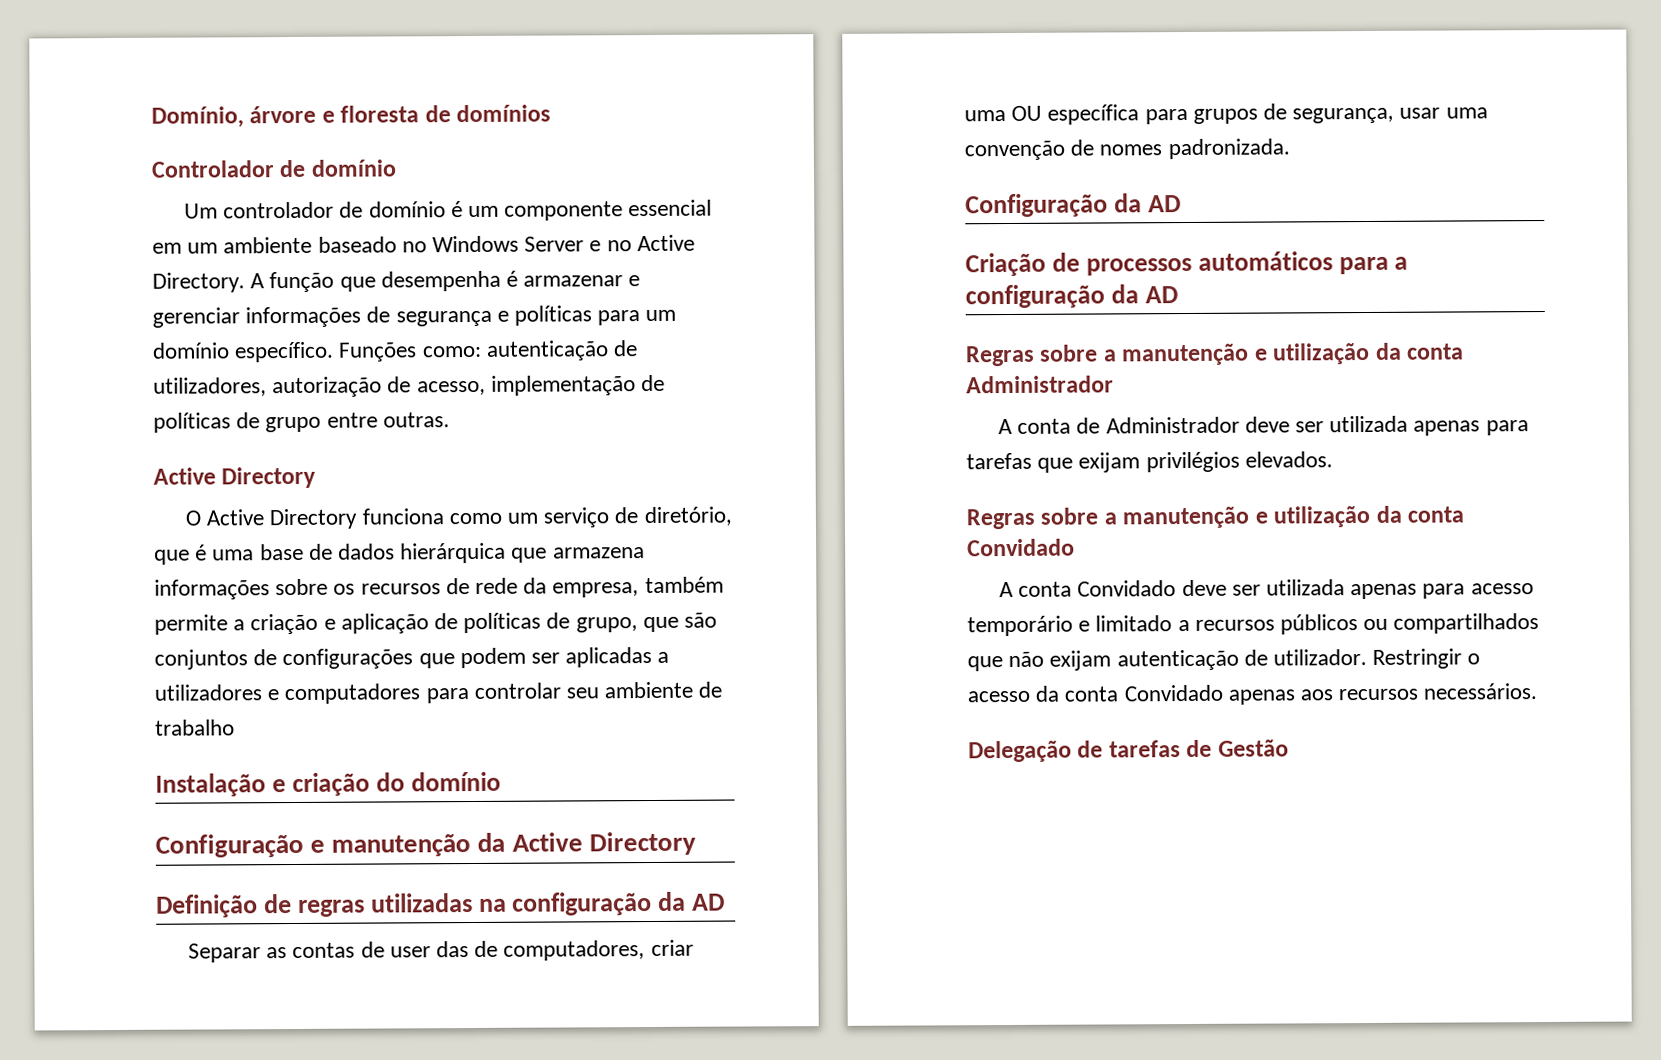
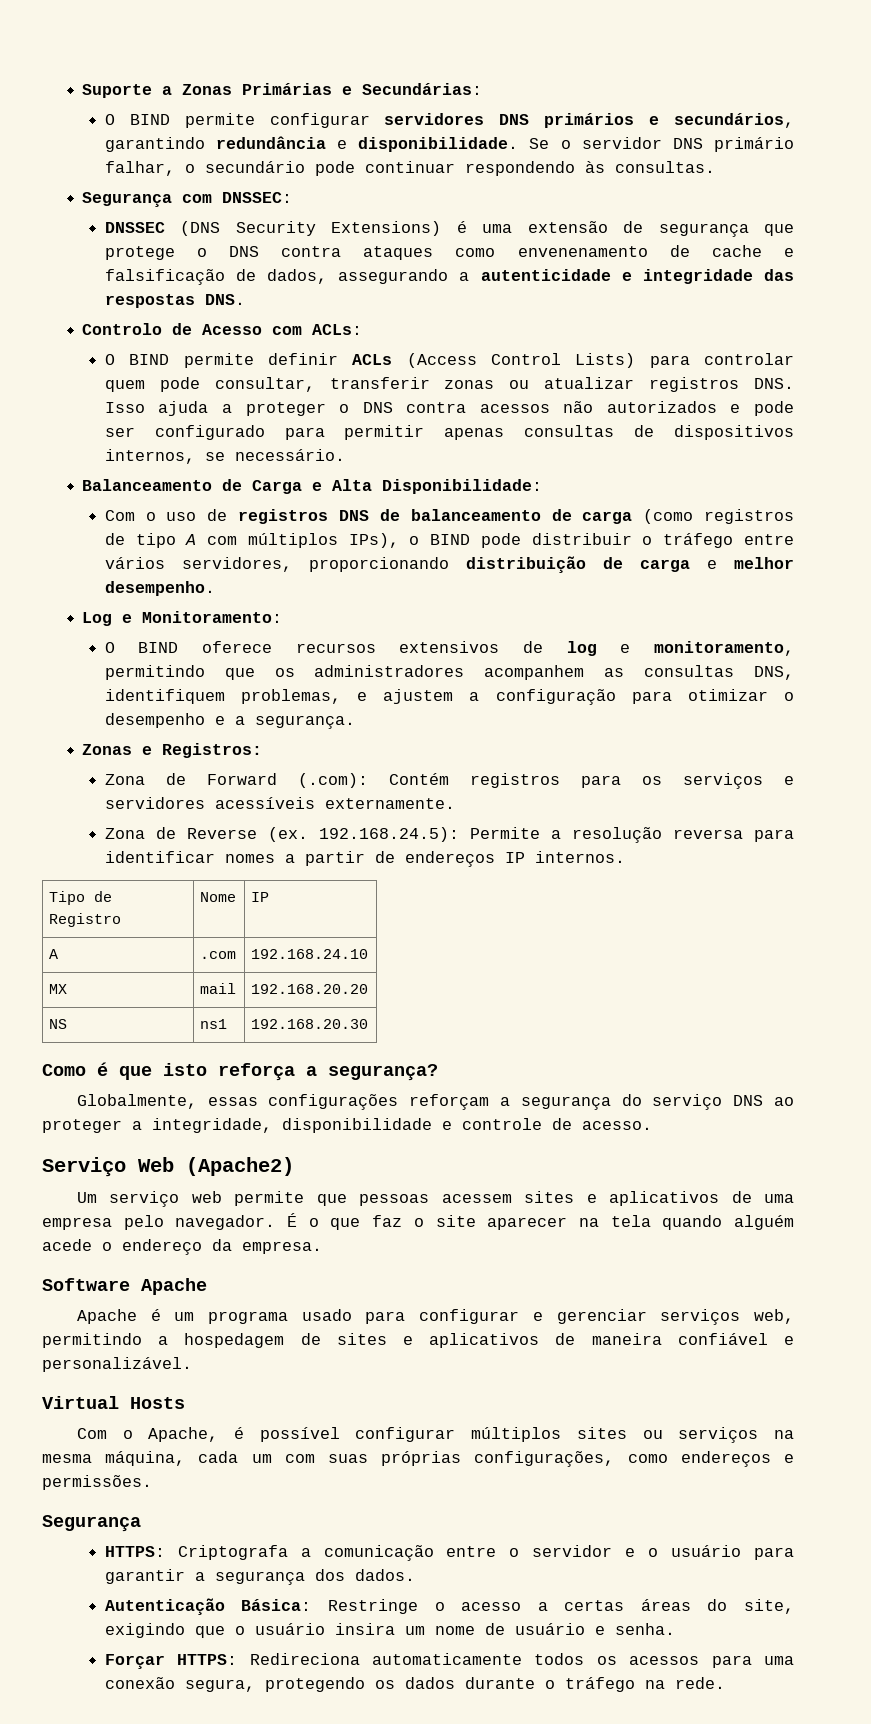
- Domínio, árvore e floresta de domínios
- Controlador de domínio
- Um controlador de domínio é um componente essencial em um ambiente baseado no Windows Server e no Active Directory. A função que desempenha é armazenar e gerenciar informações de segurança e políticas para um domínio específico. Funções como: autenticação de utilizadores, autorização de acesso, implementação de políticas de grupo entre outras.
- Active Directory
- O Active Directory funciona como um serviço de diretório, que é uma base de dados hierárquica que armazena informações sobre os recursos de rede da empresa, também permite a criação e aplicação de políticas de grupo, que são conjuntos de configurações que podem ser aplicadas a utilizadores e computadores para controlar seu ambiente de trabalho
- Instalação e criação do domínio
- Configuração e manutenção da Active Directory
- Definição de regras utilizadas na configuração da AD
- Separar as contas de user das de computadores, criar uma OU específica para grupos de segurança, usar uma convenção de nomes padronizada.
- Configuração da AD
- Criação de processos automáticos para a configuração da AD
- Regras sobre a manutenção e utilização da conta Administrador
- A conta de Administrador deve ser utilizada apenas para tarefas que exijam privilégios elevados.
- Regras sobre a manutenção e utilização da conta Convidado
- A conta Convidado deve ser utilizada apenas para acesso temporário e limitado a recursos públicos ou compartilhados que não exijam autenticação de utilizador. Restringir o acesso da conta Convidado apenas aos recursos necessários.
- Delegação de tarefas de Gestão
+ Suporte a Zonas Primárias e Secundárias:
+ O BIND permite configurar servidores DNS primários e secundários, garantindo redundância e disponibilidade. Se o servidor DNS primário falhar, o secundário pode continuar respondendo às consultas.
+ Segurança com DNSSEC:
+ DNSSEC (DNS Security Extensions) é uma extensão de segurança que protege o DNS contra ataques como envenenamento de cache e falsificação de dados, assegurando a autenticidade e integridade das respostas DNS.
+ Controlo de Acesso com ACLs:
+ O BIND permite definir ACLs (Access Control Lists) para controlar quem pode consultar, transferir zonas ou atualizar registros DNS. Isso ajuda a proteger o DNS contra acessos não autorizados e pode ser configurado para permitir apenas consultas de dispositivos internos, se necessário.
+ Balanceamento de Carga e Alta Disponibilidade:
+ Com o uso de registros DNS de balanceamento de carga (como registros de tipo A com múltiplos IPs), o BIND pode distribuir o tráfego entre vários servidores, proporcionando distribuição de carga e melhor desempenho.
+ Log e Monitoramento:
+ O BIND oferece recursos extensivos de log e monitoramento, permitindo que os administradores acompanhem as consultas DNS, identifiquem problemas, e ajustem a configuração para otimizar o desempenho e a segurança.
+ Zonas e Registros:
+ Zona de Forward (.com): Contém registros para os serviços e servidores acessíveis externamente.
+ Zona de Reverse (ex. 192.168.24.5): Permite a resolução reversa para identificar nomes a partir de endereços IP internos.
+ Tipo de Registro | Nome | IP
+ A | .com | 192.168.24.10
+ MX | mail | 192.168.20.20
+ NS | ns1 | 192.168.20.30
+ Como é que isto reforça a segurança?
+ Globalmente, essas configurações reforçam a segurança do serviço DNS ao proteger a integridade, disponibilidade e controle de acesso.
+ Serviço Web (Apache2)
+ Um serviço web permite que pessoas acessem sites e aplicativos de uma empresa pelo navegador. É o que faz o site aparecer na tela quando alguém acede o endereço da empresa.
+ Software Apache
+ Apache é um programa usado para configurar e gerenciar serviços web, permitindo a hospedagem de sites e aplicativos de maneira confiável e personalizável.
+ Virtual Hosts
+ Com o Apache, é possível configurar múltiplos sites ou serviços na mesma máquina, cada um com suas próprias configurações, como endereços e permissões.
+ Segurança
+ HTTPS: Criptografa a comunicação entre o servidor e o usuário para garantir a segurança dos dados.
+ Autenticação Básica: Restringe o acesso a certas áreas do site, exigindo que o usuário insira um nome de usuário e senha.
+ Forçar HTTPS: Redireciona automaticamente todos os acessos para uma conexão segura, protegendo os dados durante o tráfego na rede.

